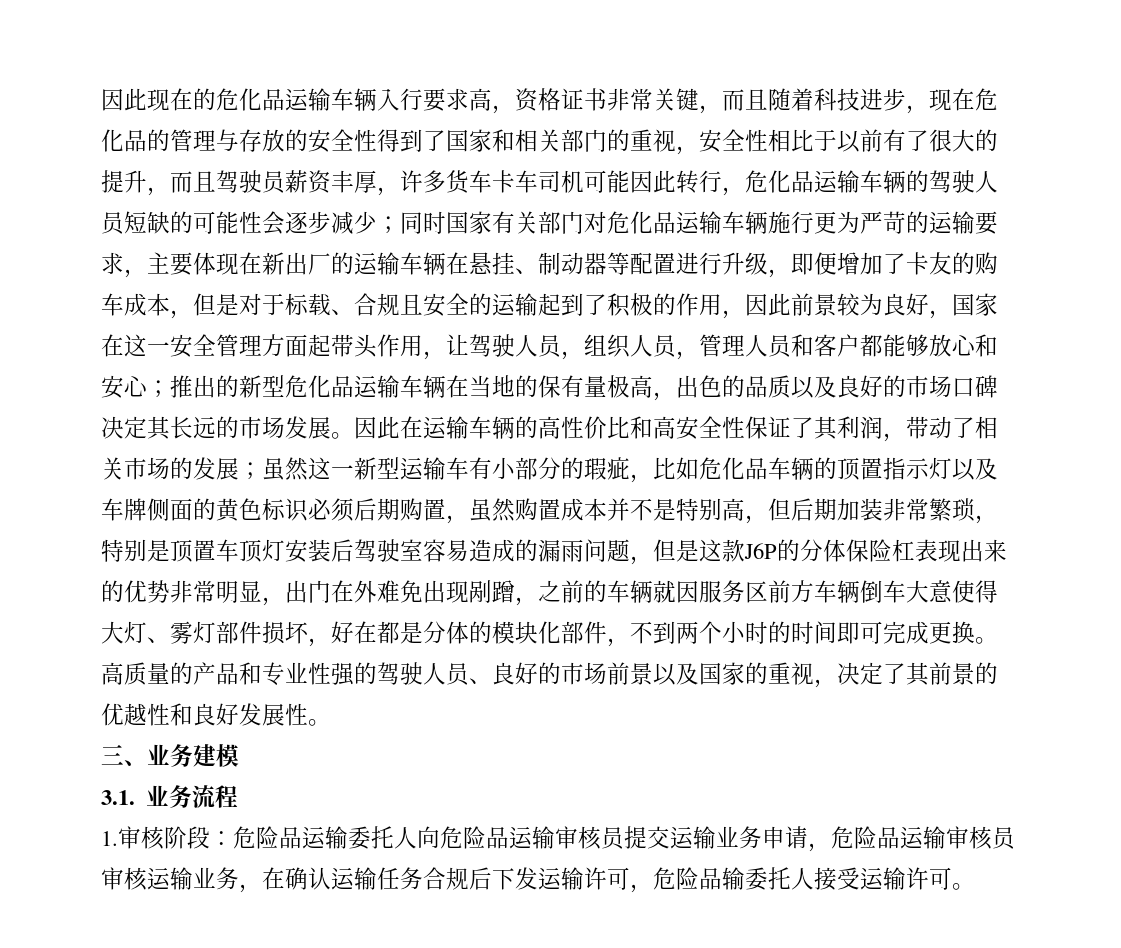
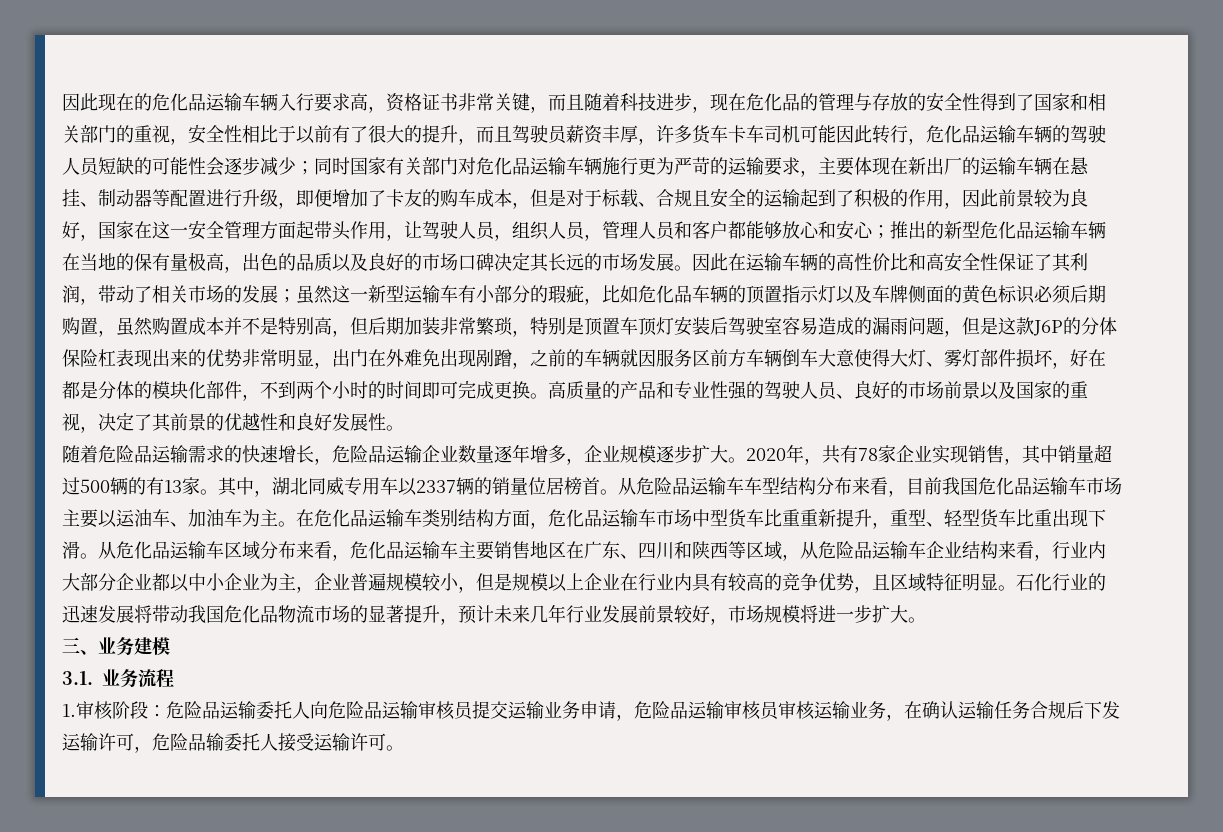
+ 随着危险品运输需求的快速增长，危险品运输企业数量逐年增多，企业规模逐步扩大。2020年，共有78家企业实现销售，其中销量超过500辆的有13家。其中，湖北同威专用车以2337辆的销量位居榜首。从危险品运输车车型结构分布来看，目前我国危化品运输车市场主要以运油车、加油车为主。在危化品运输车类别结构方面，危化品运输车市场中型货车比重重新提升，重型、轻型货车比重出现下滑。从危化品运输车区域分布来看，危化品运输车主要销售地区在广东、四川和陕西等区域，从危险品运输车企业结构来看，行业内大部分企业都以中小企业为主，企业普遍规模较小，但是规模以上企业在行业内具有较高的竞争优势，且区域特征明显。石化行业的迅速发展将带动我国危化品物流市场的显著提升，预计未来几年行业发展前景较好，市场规模将进一步扩大。

